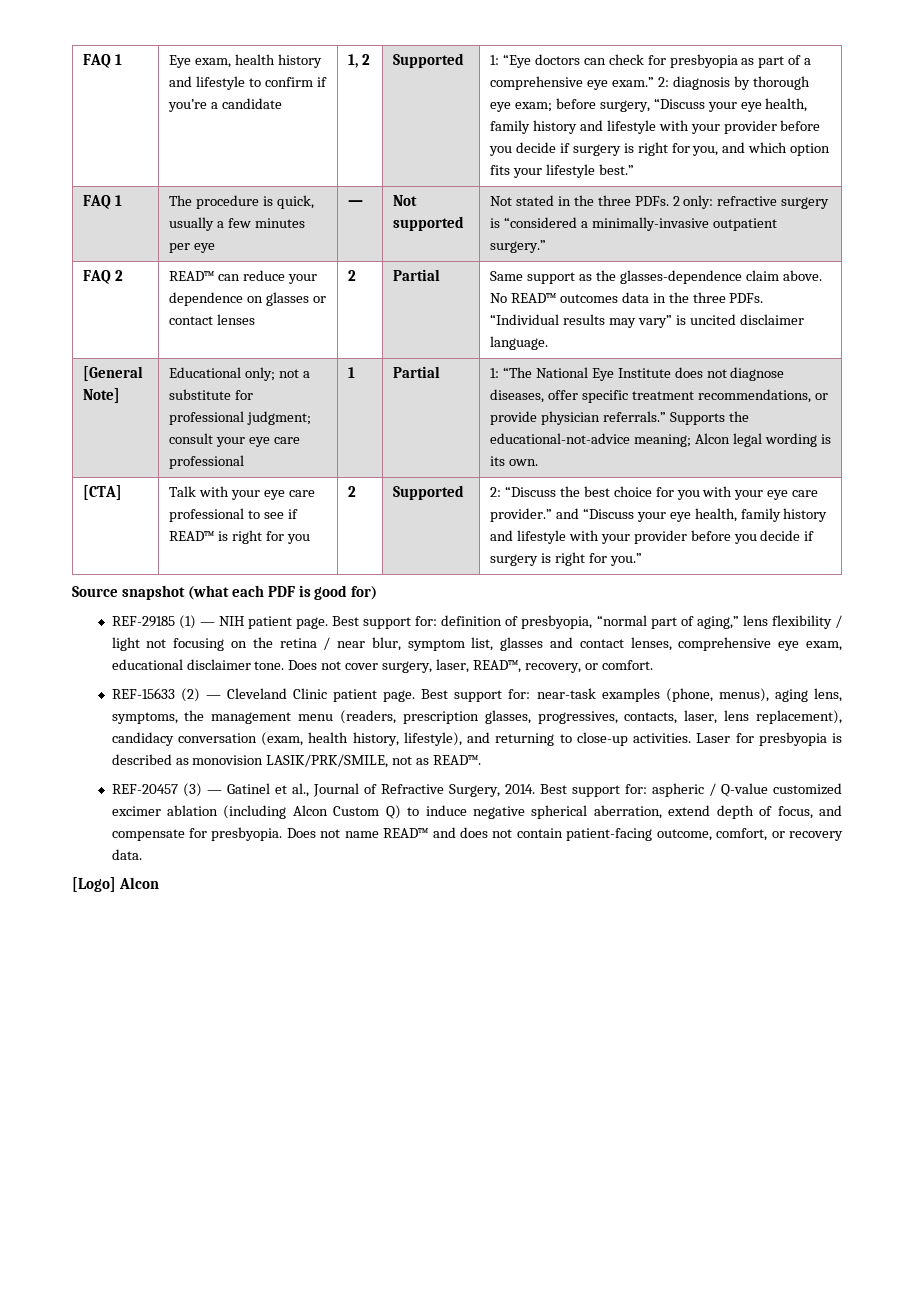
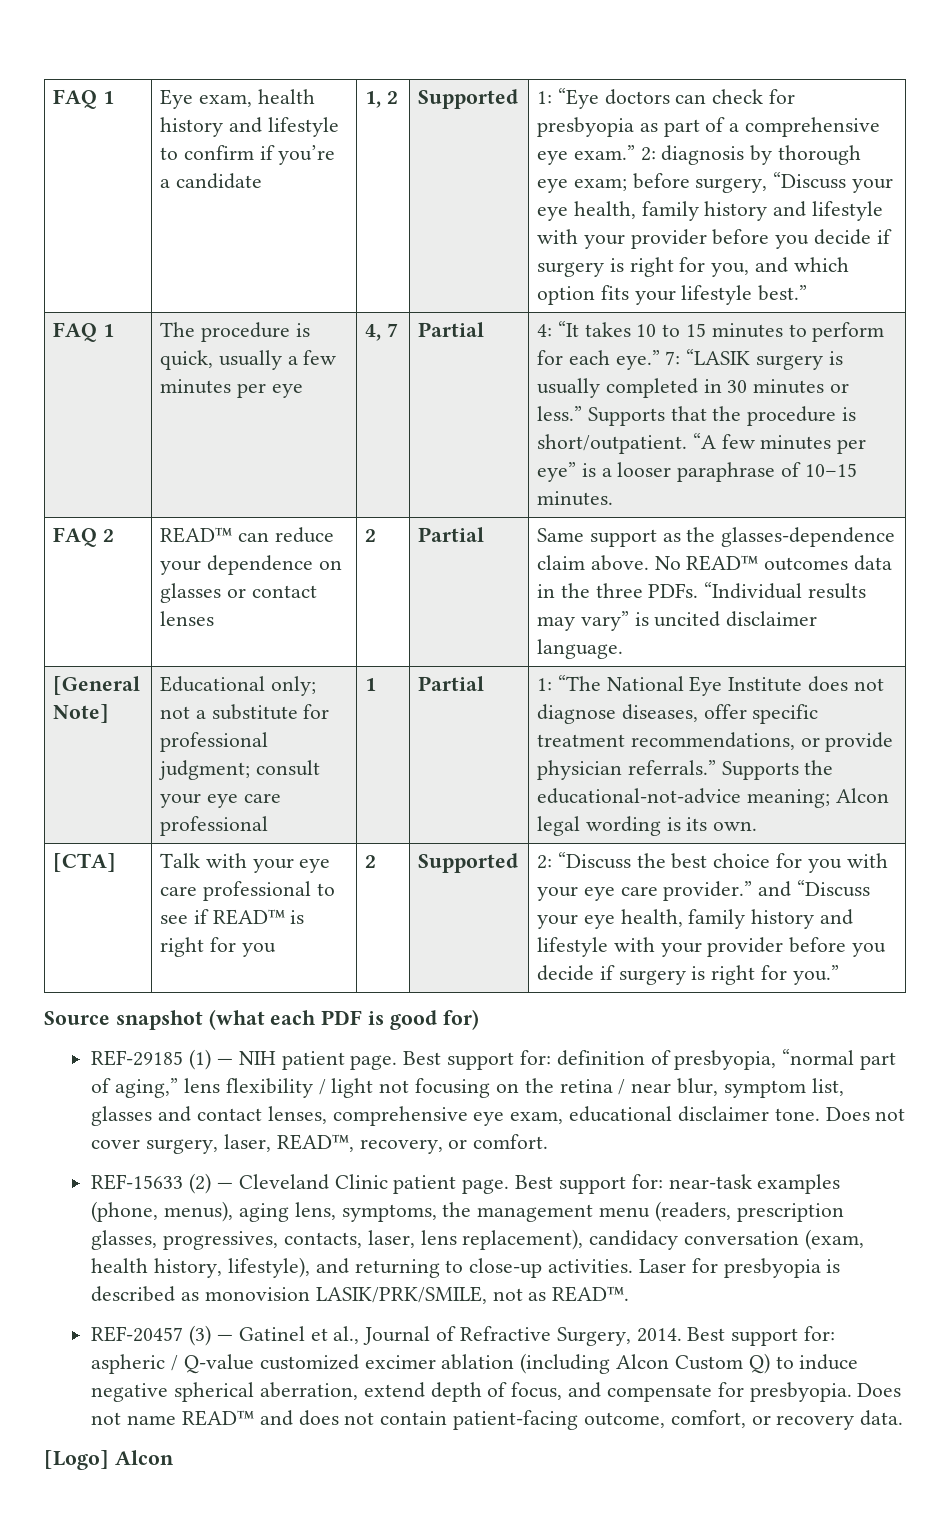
- — | Not supported | Not stated in the three PDFs. 2 only: refractive surgery is “considered a minimally-invasive outpatient surgery.”
+ 4, 7 | Partial | 4: “It takes 10 to 15 minutes to perform for each eye.” 7: “LASIK surgery is usually completed in 30 minutes or less.” Supports that the procedure is short/outpatient. “A few minutes per eye” is a looser paraphrase of 10–15 minutes.

